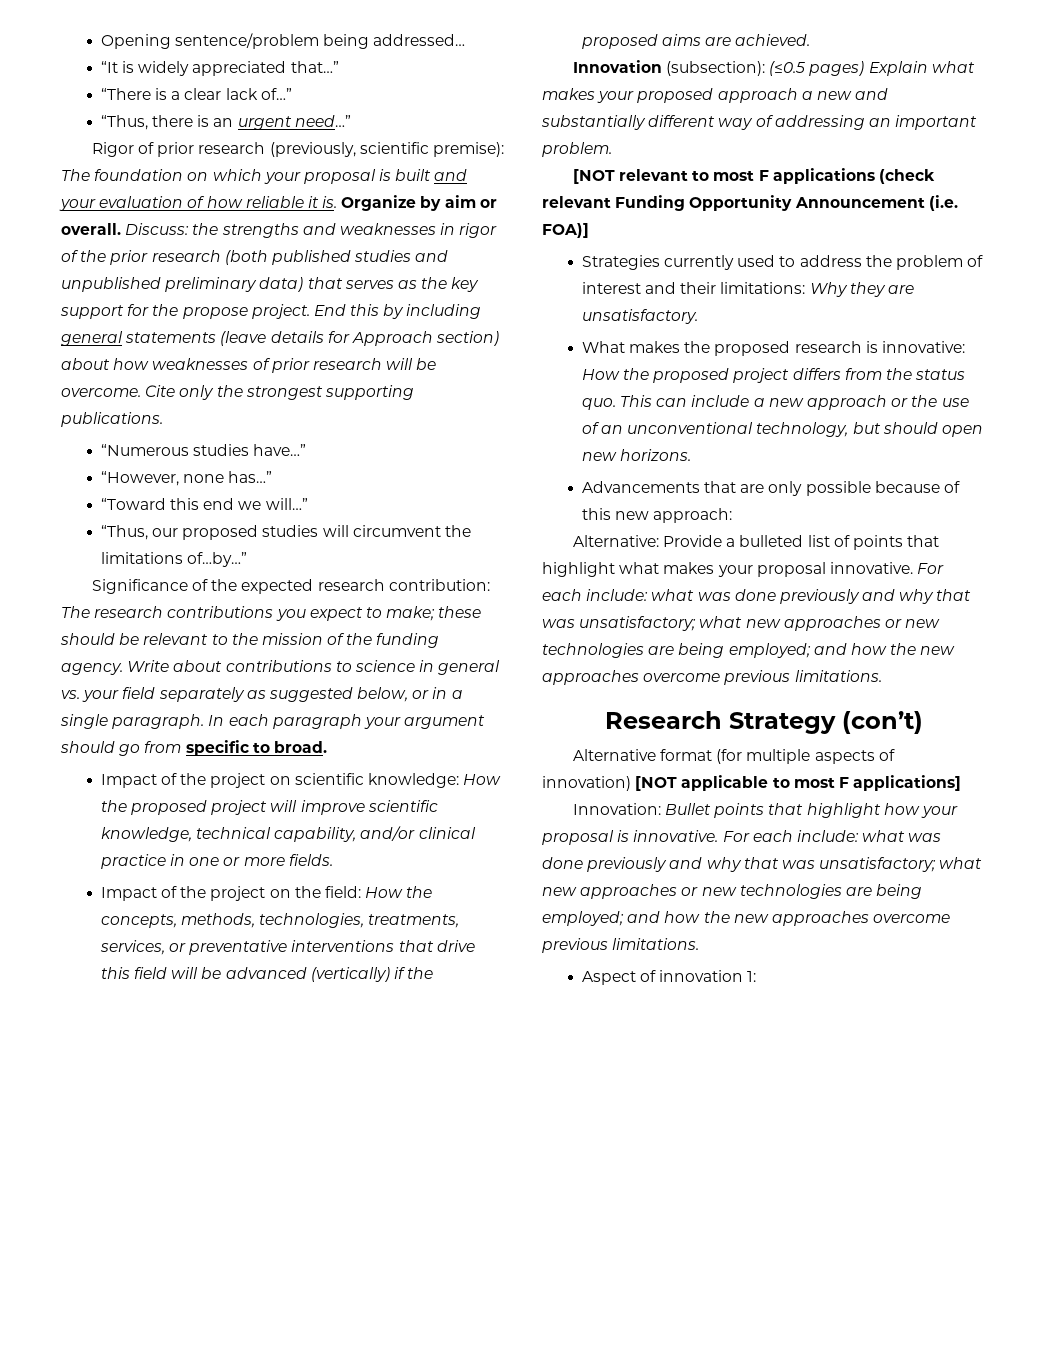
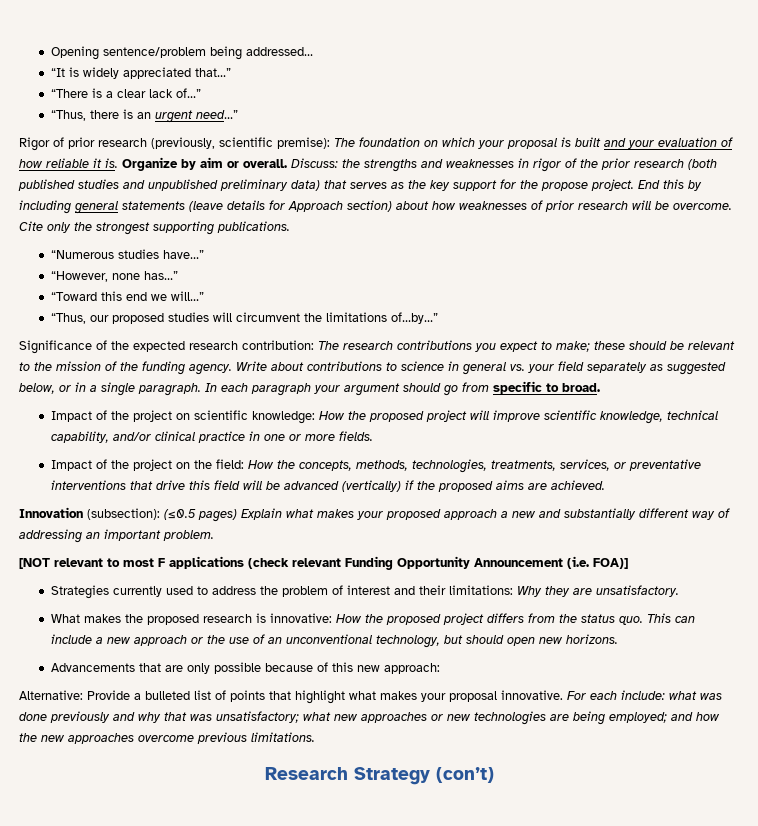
- Alternative format (for multiple aspects of innovation) [NOT applicable to most F applications]
- Innovation: Bullet points that highlight how your proposal is innovative. For each include: what was done previously and why that was unsatisfactory; what new approaches or new technologies are being employed; and how the new approaches overcome previous limitations.
- Aspect of innovation 1:

